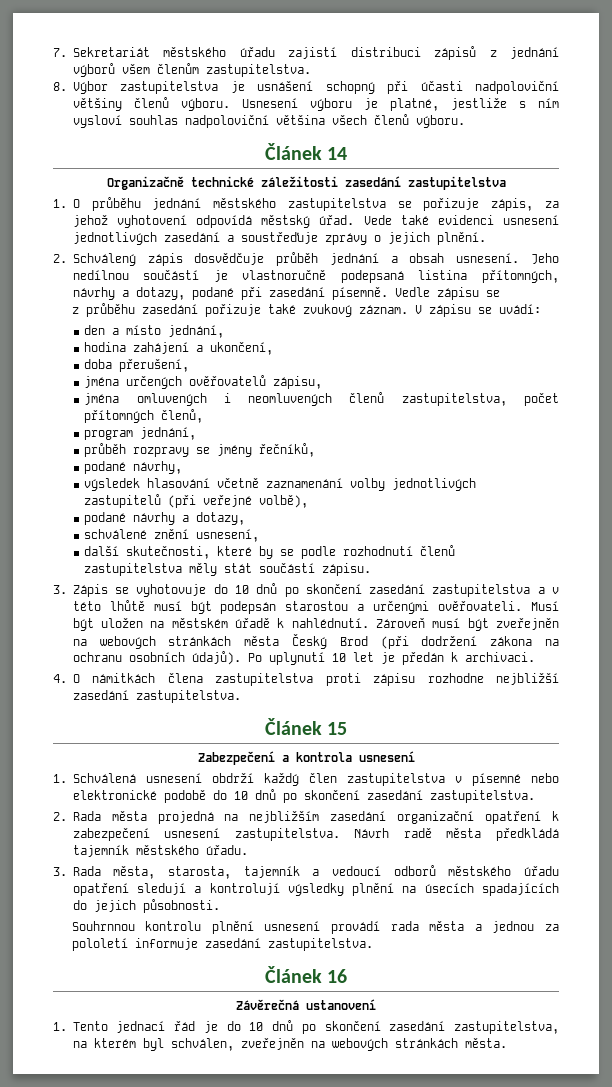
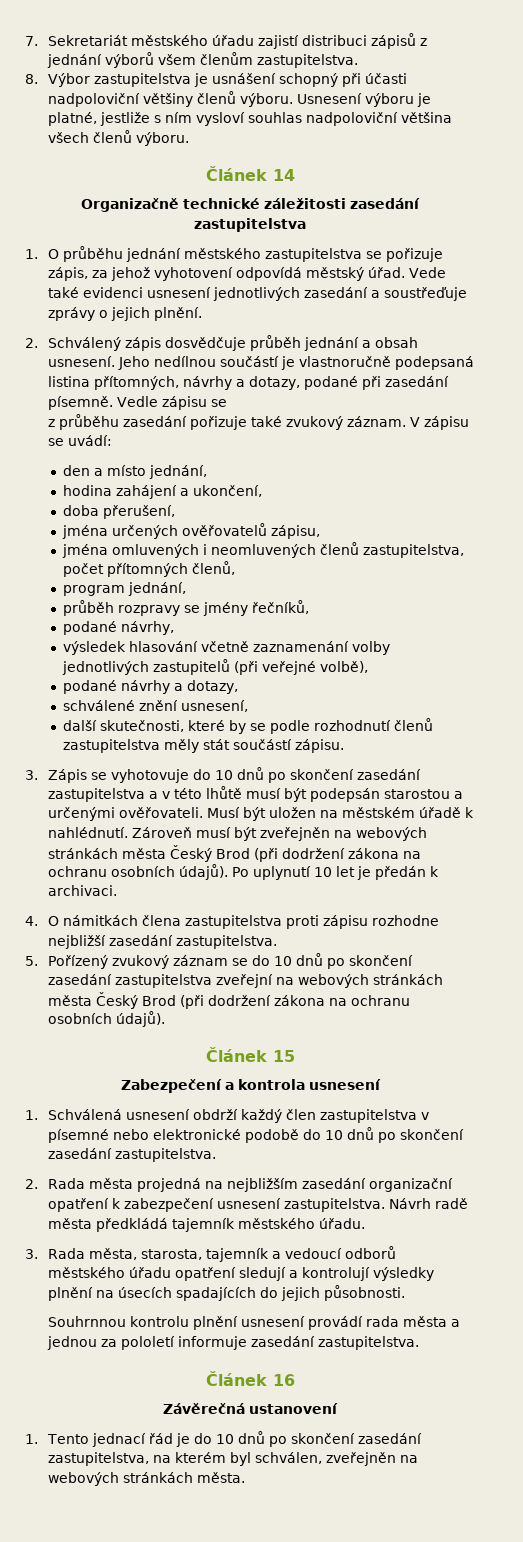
+ 5. Pořízený zvukový záznam se do 10 dnů po skončení zasedání zastupitelstva zveřejní na webových stránkách města Český Brod (při dodržení zákona na ochranu osobních údajů).

